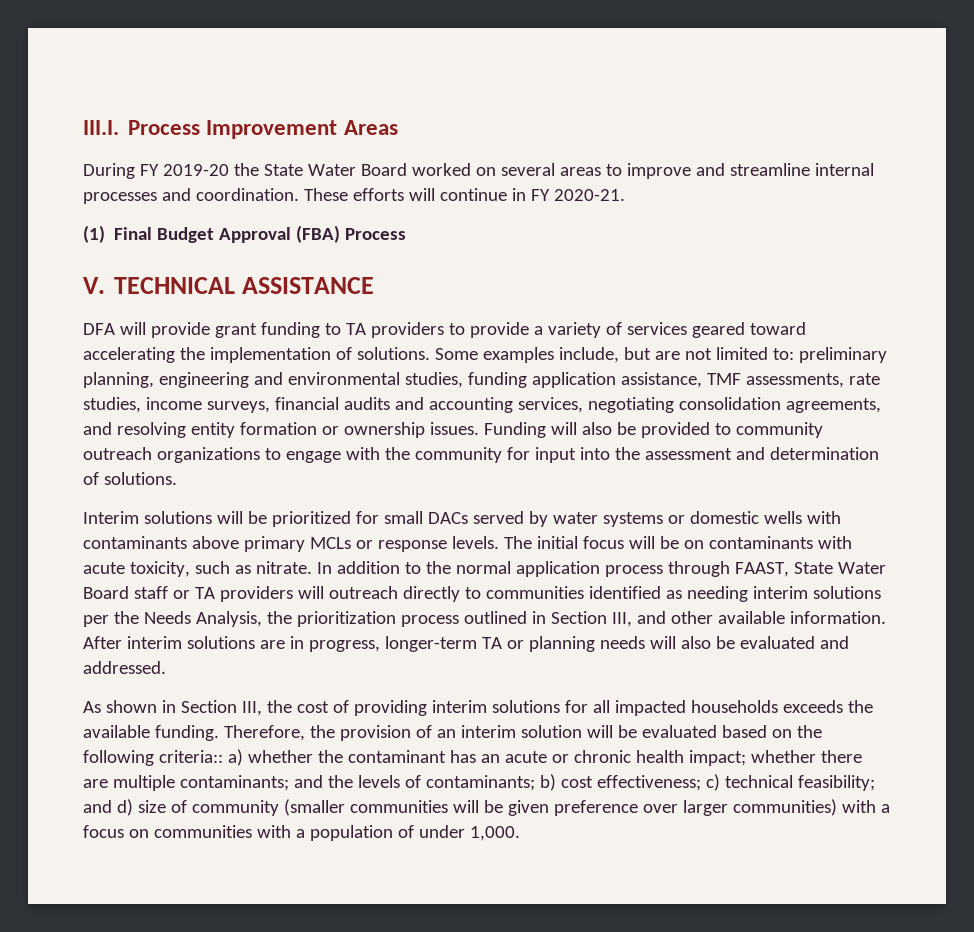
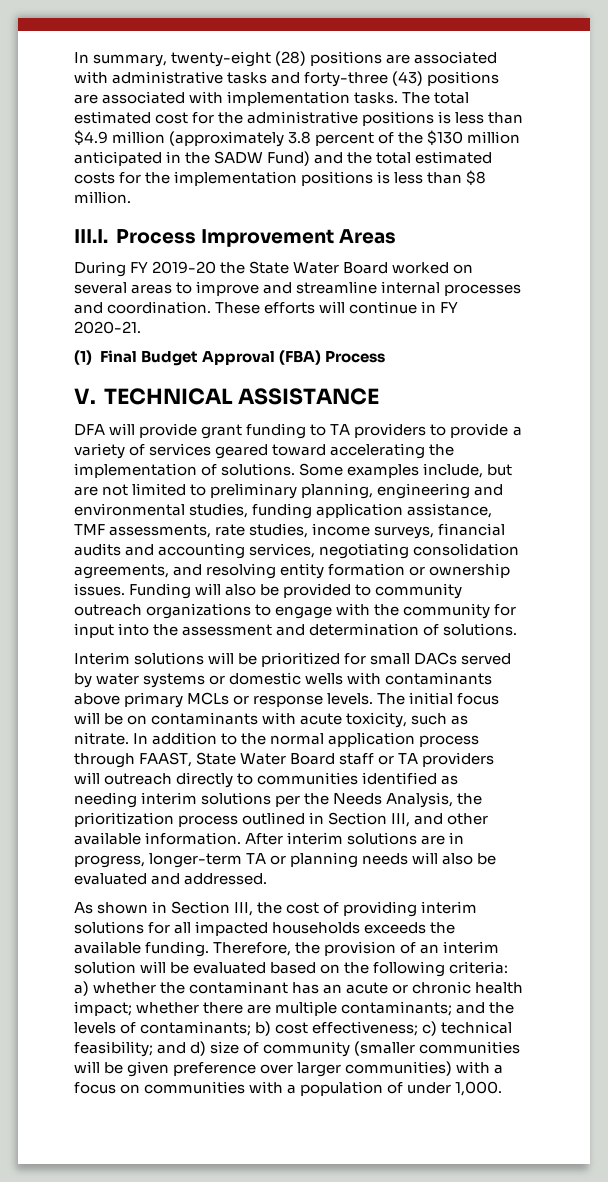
+ In summary, twenty-eight (28) positions are associated with administrative tasks and forty-three (43) positions are associated with implementation tasks. The total estimated cost for the administrative positions is less than $4.9 million (approximately 3.8 percent of the $130 million anticipated in the SADW Fund) and the total estimated costs for the implementation positions is less than $8 million.
- Some examples include, but are not limited to: preliminary planning, engineering and environmental studies, funding application assistance, TMF assessments, rate studies, income surveys, financial audits and accounting services, negotiating consolidation agreements, and resolving entity formation or ownership issues.
+ Some examples include, but are not limited to preliminary planning, engineering and environmental studies, funding application assistance, TMF assessments, rate studies, income surveys, financial audits and accounting services, negotiating consolidation agreements, and resolving entity formation or ownership issues.
- Therefore, the provision of an interim solution will be evaluated based on the following criteria::
+ Therefore, the provision of an interim solution will be evaluated based on the following criteria:

